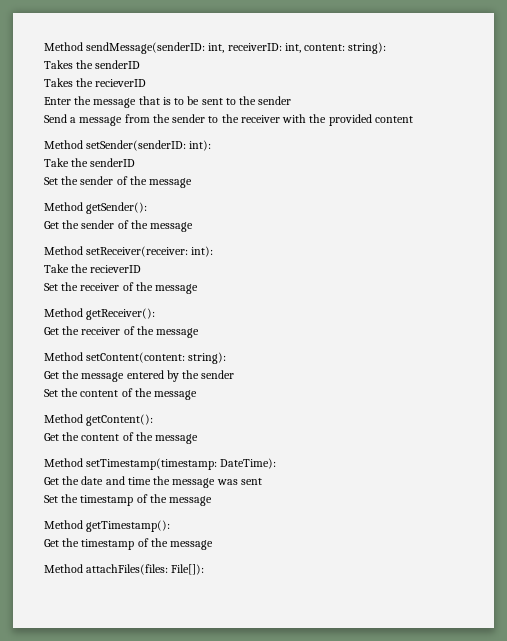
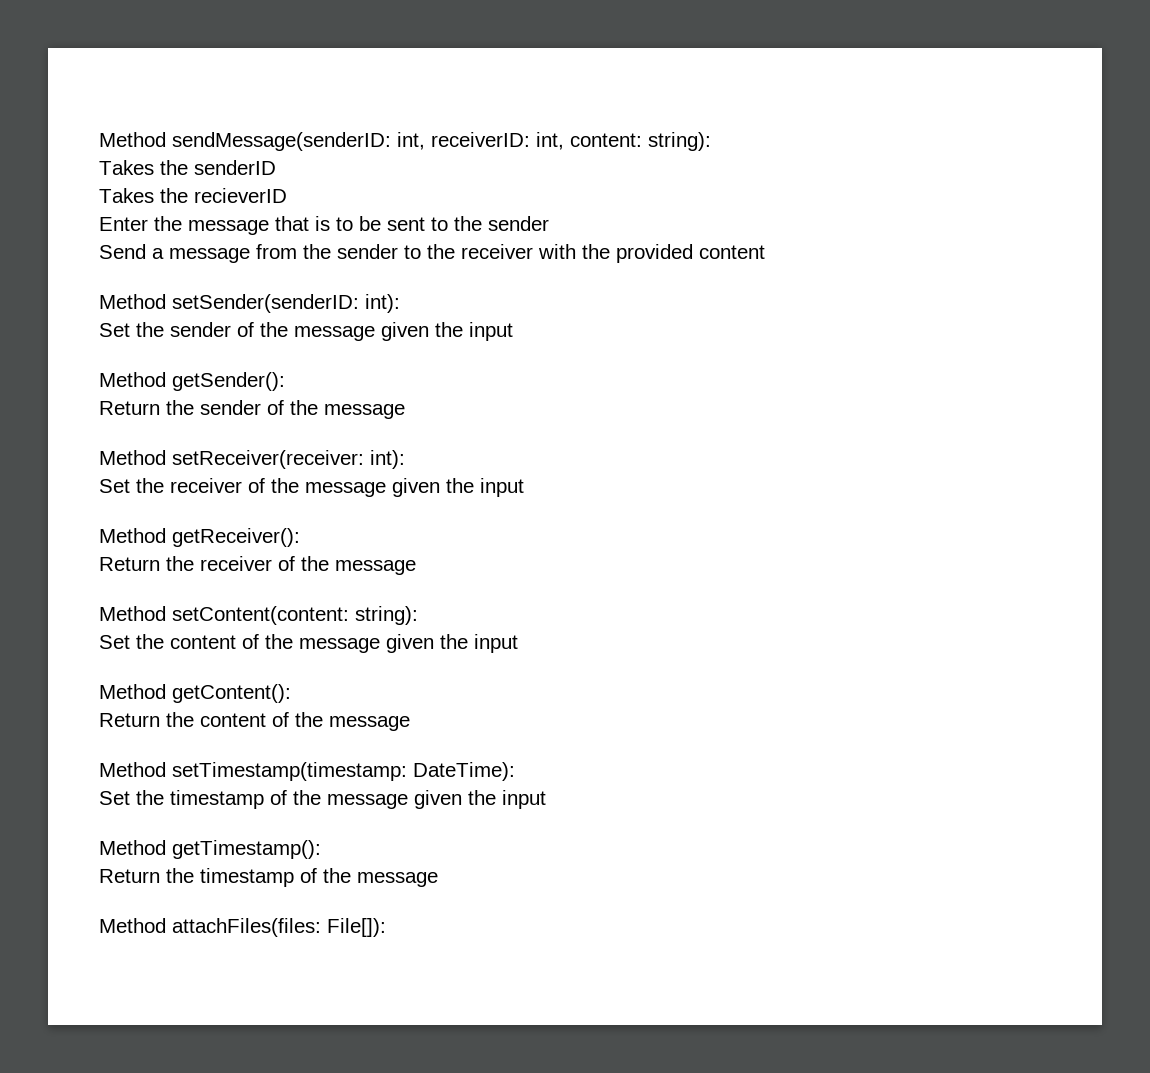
- Take the senderID
- Set the sender of the message
+ Set the sender of the message given the input
- Get the sender of the message
+ Return the sender of the message
- Take the recieverID
- Set the receiver of the message
+ Set the receiver of the message given the input
- Get the receiver of the message
+ Return the receiver of the message
- Get the message entered by the sender
- Set the content of the message
+ Set the content of the message given the input
- Get the content of the message
+ Return the content of the message
- Get the date and time the message was sent
- Set the timestamp of the message
+ Set the timestamp of the message given the input
- Get the timestamp of the message
+ Return the timestamp of the message

